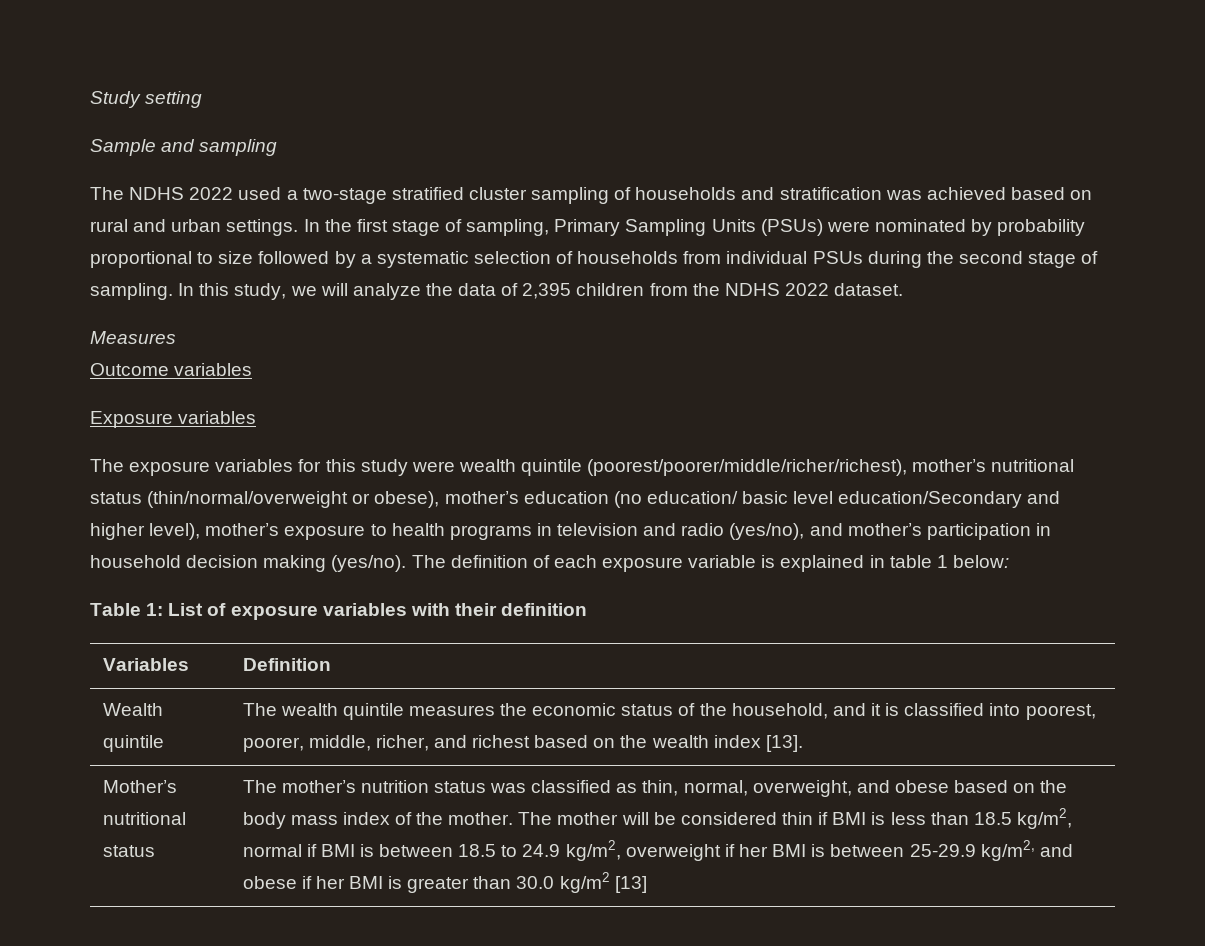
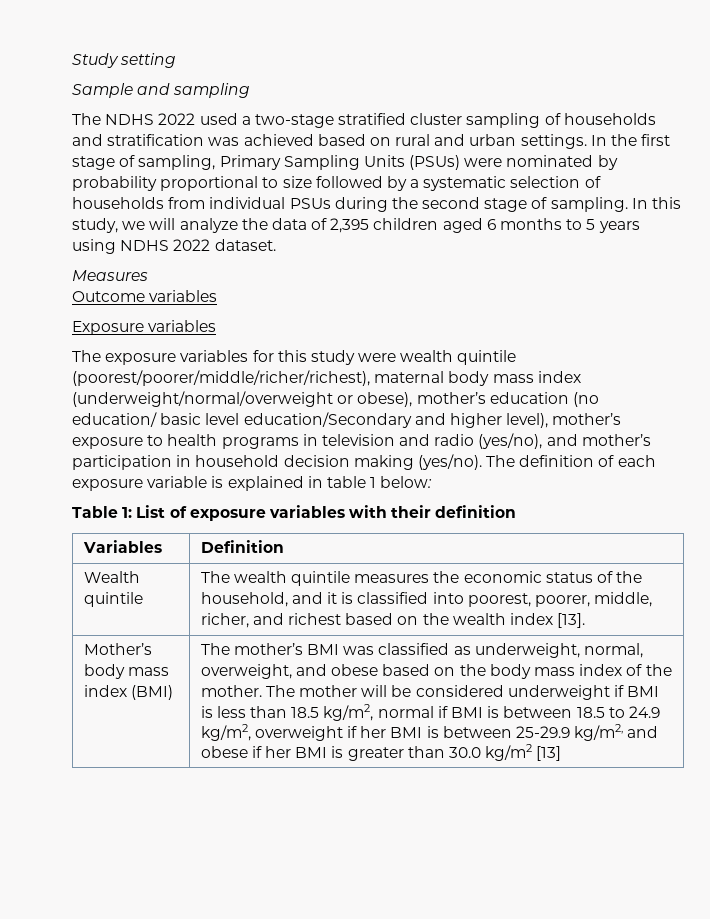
- In this study, we will analyze the data of 2,395 children from the NDHS 2022 dataset.
+ In this study, we will analyze the data of 2,395 children aged 6 months to 5 years using NDHS 2022 dataset.
- The exposure variables for this study were wealth quintile (poorest/poorer/middle/richer/richest), mother’s nutritional status (thin/normal/overweight or obese), mother’s education (no education/ basic level education/Secondary and higher level), mother’s exposure to health programs in television and radio (yes/no), and mother’s participation in household decision making (yes/no).
+ The exposure variables for this study were wealth quintile (poorest/poorer/middle/richer/richest), maternal body mass index (underweight/normal/overweight or obese), mother’s education (no education/ basic level education/Secondary and higher level), mother’s exposure to health programs in television and radio (yes/no), and mother’s participation in household decision making (yes/no).
- Mother’s nutritional status
+ Mother’s body mass index (BMI)
- The mother’s nutrition status was classified as thin, normal, overweight, and obese based on the body mass index of the mother.
+ The mother’s BMI was classified as underweight, normal, overweight, and obese based on the body mass index of the mother.
- The mother will be considered thin if BMI is less than 18.5 kg/m2, normal if BMI is between 18.5 to 24.9 kg/m2, overweight if her BMI is between 25-29.9 kg/m2, and obese if her BMI is greater than 30.0 kg/m2 [13]
+ The mother will be considered underweight if BMI is less than 18.5 kg/m2, normal if BMI is between 18.5 to 24.9 kg/m2, overweight if her BMI is between 25-29.9 kg/m2, and obese if her BMI is greater than 30.0 kg/m2 [13]

